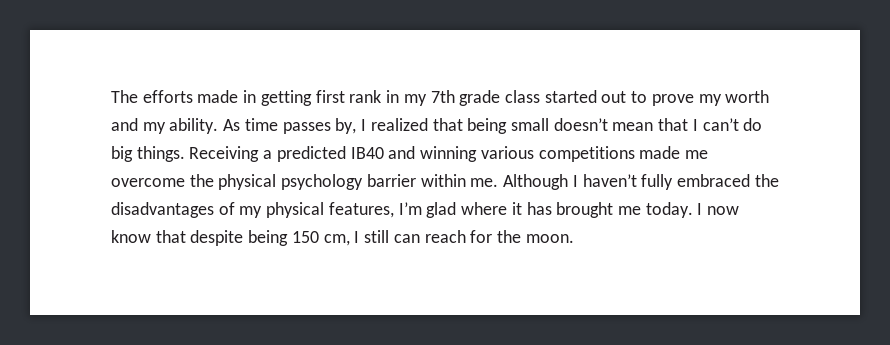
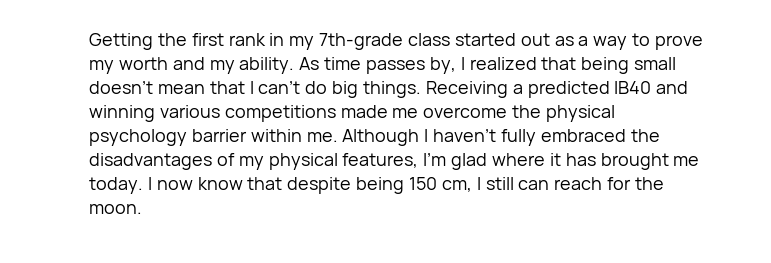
- The efforts made in getting first rank in my 7th grade class started out to prove my worth and my ability.
+ Getting the first rank in my 7th-grade class started out as a way to prove my worth and my ability.

